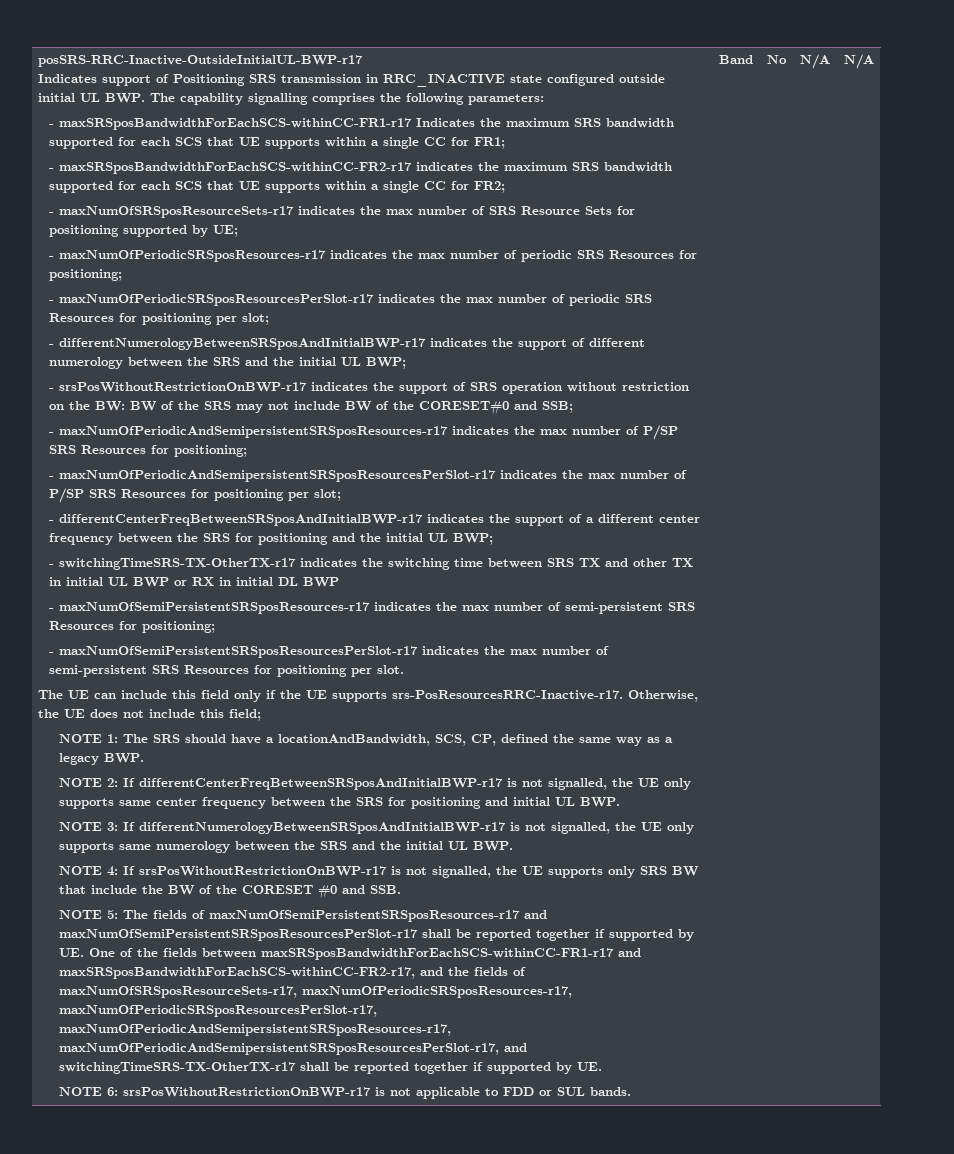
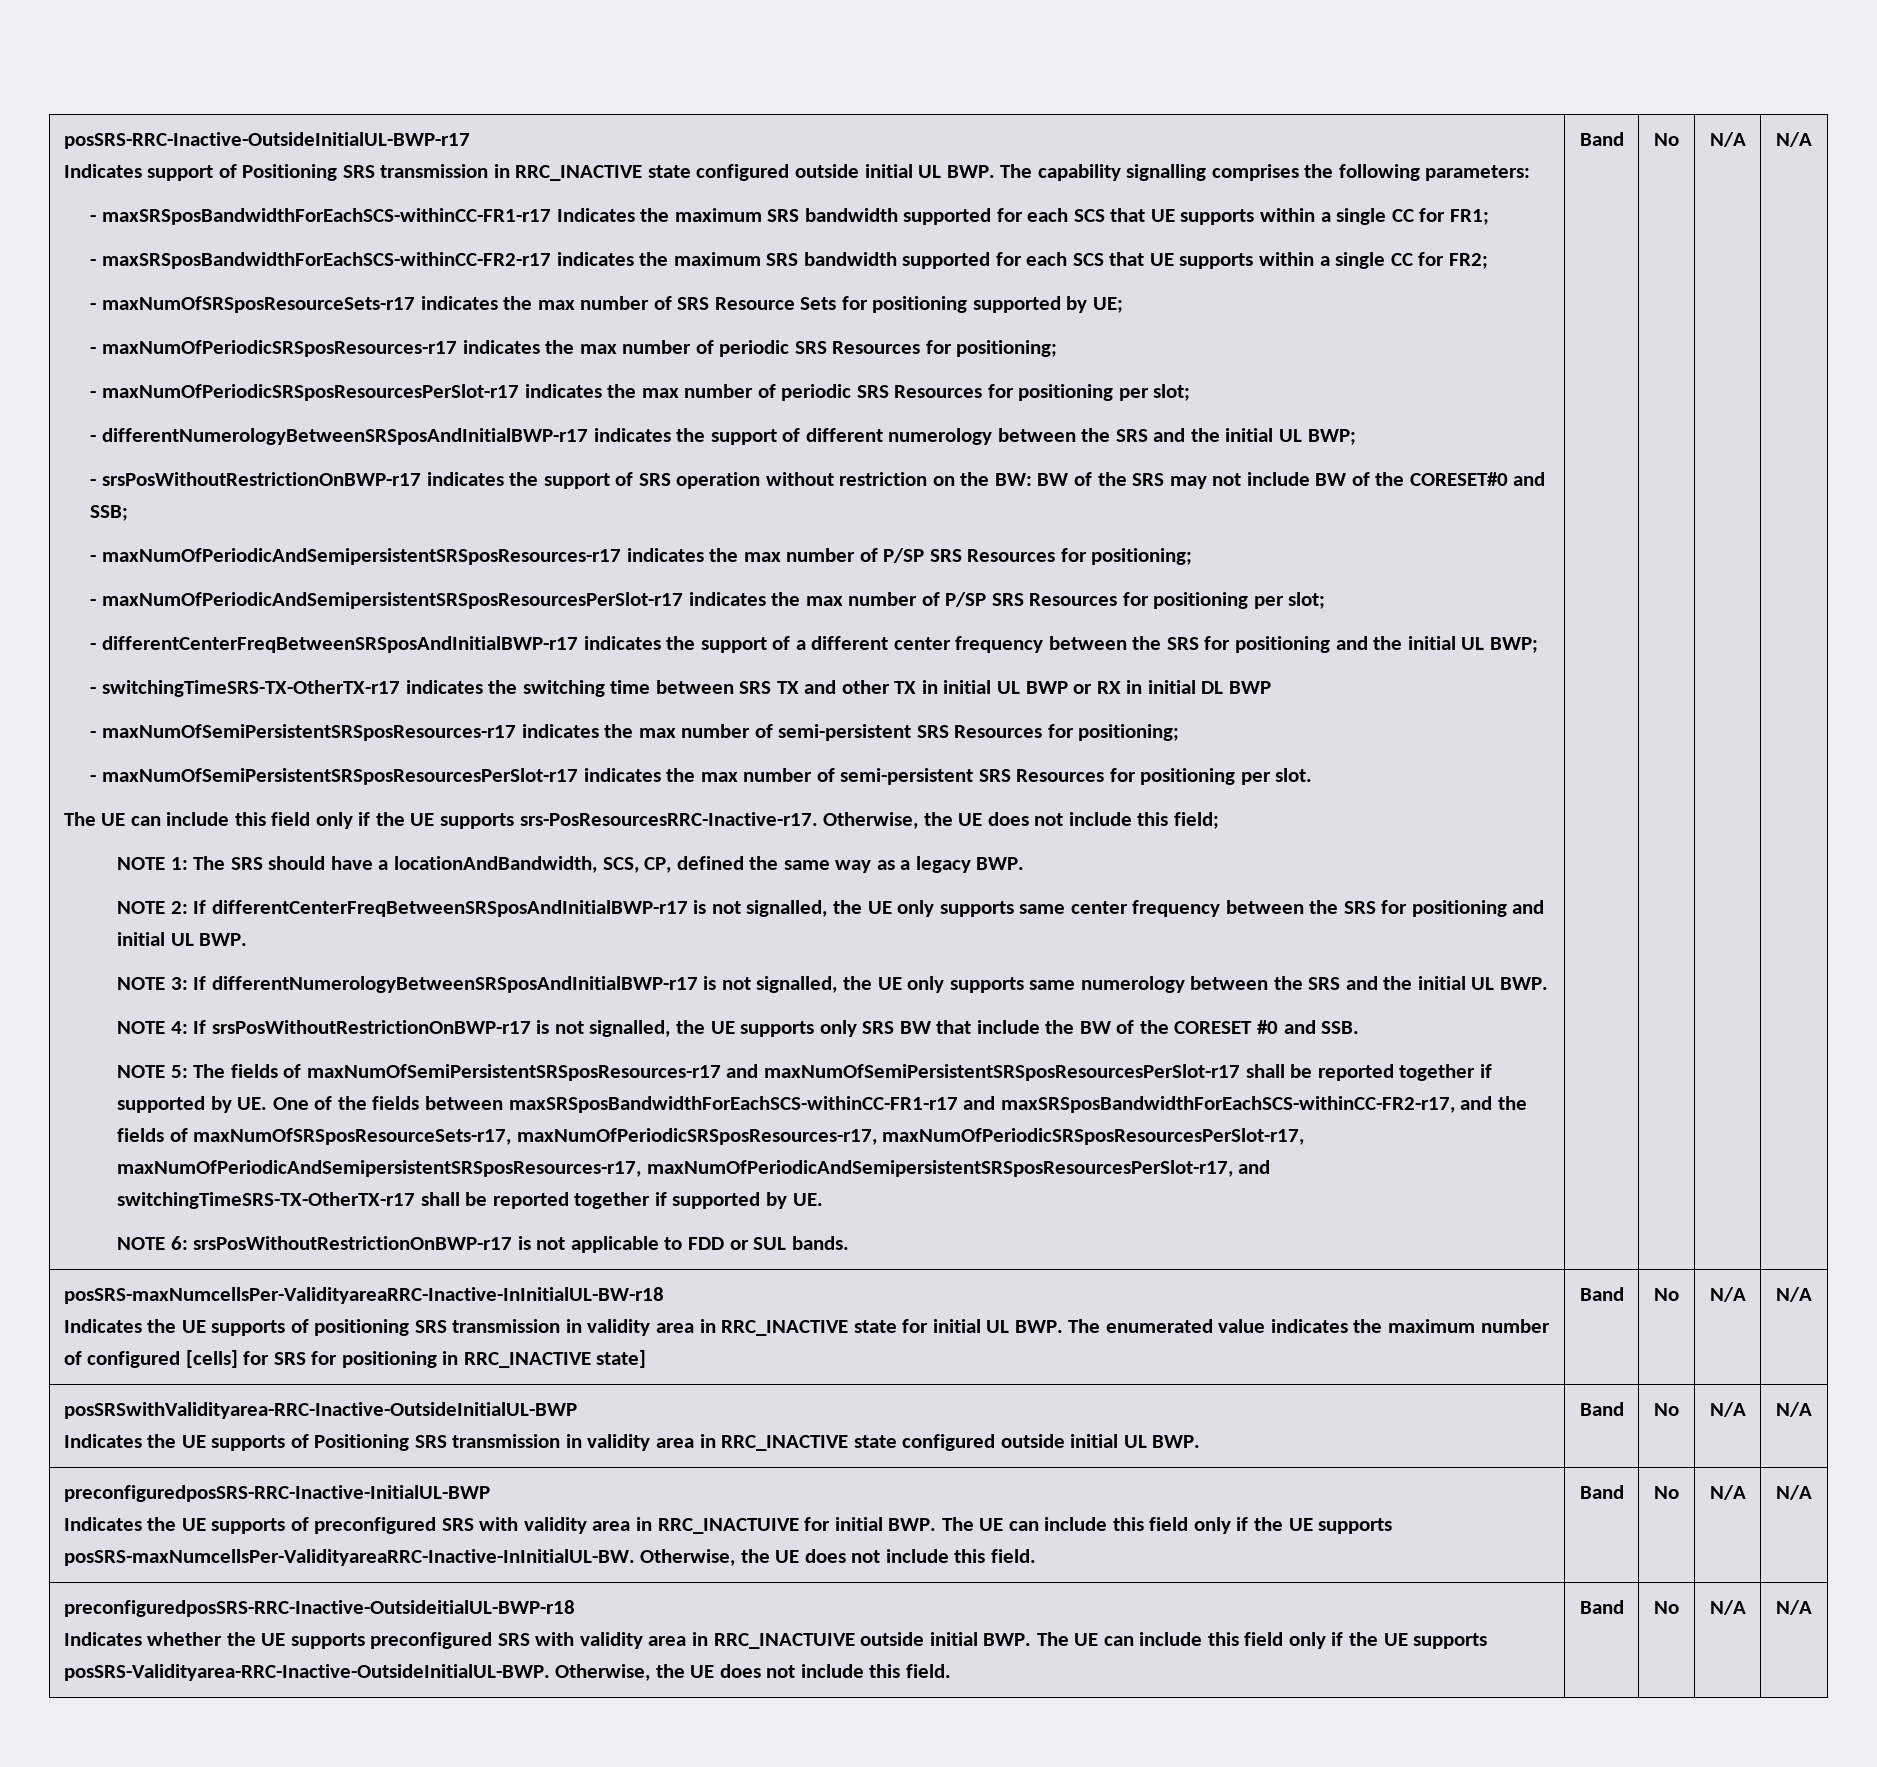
+ posSRS-maxNumcellsPer-ValidityareaRRC-Inactive-InInitialUL-BW-r18
+ Indicates the UE supports of positioning SRS transmission in validity area in RRC_INACTIVE state for initial UL BWP. The enumerated value indicates the maximum number of configured [cells] for SRS for positioning in RRC_INACTIVE state] | Band | No | N/A | N/A
+ posSRSwithValidityarea-RRC-Inactive-OutsideInitialUL-BWP
+ Indicates the UE supports of Positioning SRS transmission in validity area in RRC_INACTIVE state configured outside initial UL BWP. | Band | No | N/A | N/A
+ preconfiguredposSRS-RRC-Inactive-InitialUL-BWP
+ Indicates the UE supports of preconfigured SRS with validity area in RRC_INACTUIVE for initial BWP. The UE can include this field only if the UE supports posSRS-maxNumcellsPer-ValidityareaRRC-Inactive-InInitialUL-BW. Otherwise, the UE does not include this field. | Band | No | N/A | N/A
+ preconfiguredposSRS-RRC-Inactive-OutsideitialUL-BWP-r18
+ Indicates whether the UE supports preconfigured SRS with validity area in RRC_INACTUIVE outside initial BWP. The UE can include this field only if the UE supports posSRS-Validityarea-RRC-Inactive-OutsideInitialUL-BWP. Otherwise, the UE does not include this field. | Band | No | N/A | N/A

